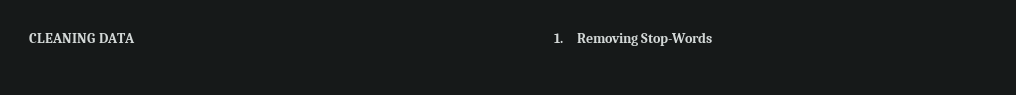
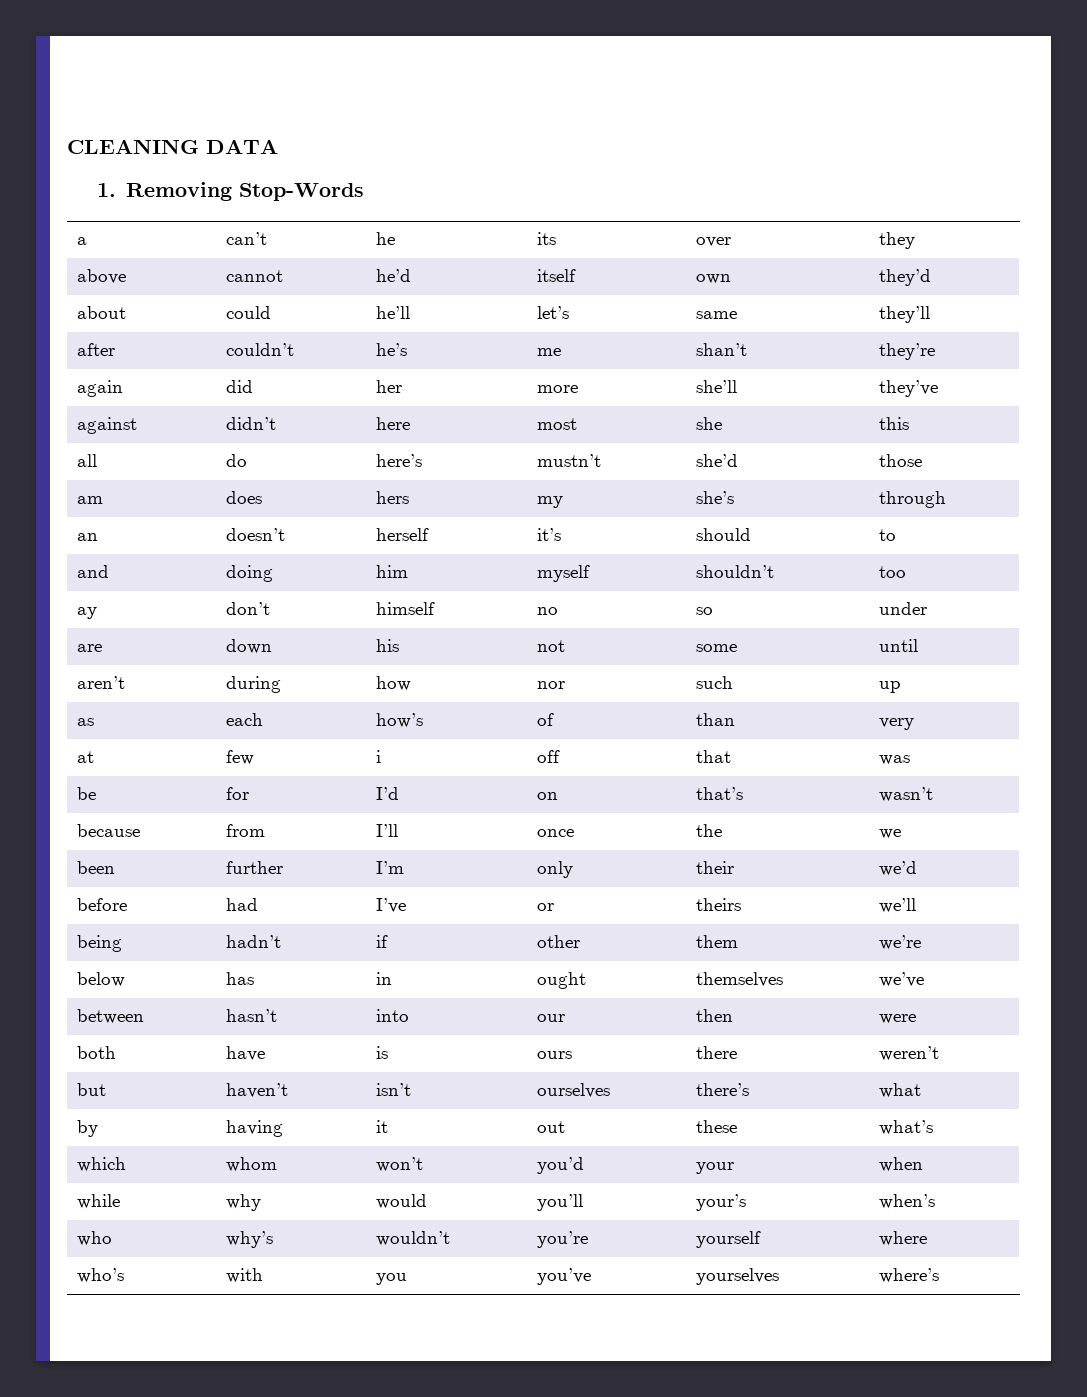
+ a | can’t | he | its | over | they
+ above | cannot | he’d | itself | own | they’d
+ about | could | he’ll | let’s | same | they’ll
+ after | couldn’t | he’s | me | shan’t | they’re
+ again | did | her | more | she’ll | they’ve
+ against | didn’t | here | most | she | this
+ all | do | here’s | mustn’t | she’d | those
+ am | does | hers | my | she’s | through
+ an | doesn’t | herself | it’s | should | to
+ and | doing | him | myself | shouldn’t | too
+ ay | don’t | himself | no | so | under
+ are | down | his | not | some | until
+ aren’t | during | how | nor | such | up
+ as | each | how’s | of | than | very
+ at | few | i | off | that | was
+ be | for | I’d | on | that’s | wasn’t
+ because | from | I’ll | once | the | we
+ been | further | I’m | only | their | we’d
+ before | had | I’ve | or | theirs | we’ll
+ being | hadn’t | if | other | them | we’re
+ below | has | in | ought | themselves | we’ve
+ between | hasn’t | into | our | then | were
+ both | have | is | ours | there | weren’t
+ but | haven’t | isn’t | ourselves | there’s | what
+ by | having | it | out | these | what’s
+ which | whom | won’t | you’d | your | when
+ while | why | would | you’ll | your’s | when’s
+ who | why’s | wouldn’t | you’re | yourself | where
+ who’s | with | you | you’ve | yourselves | where’s

